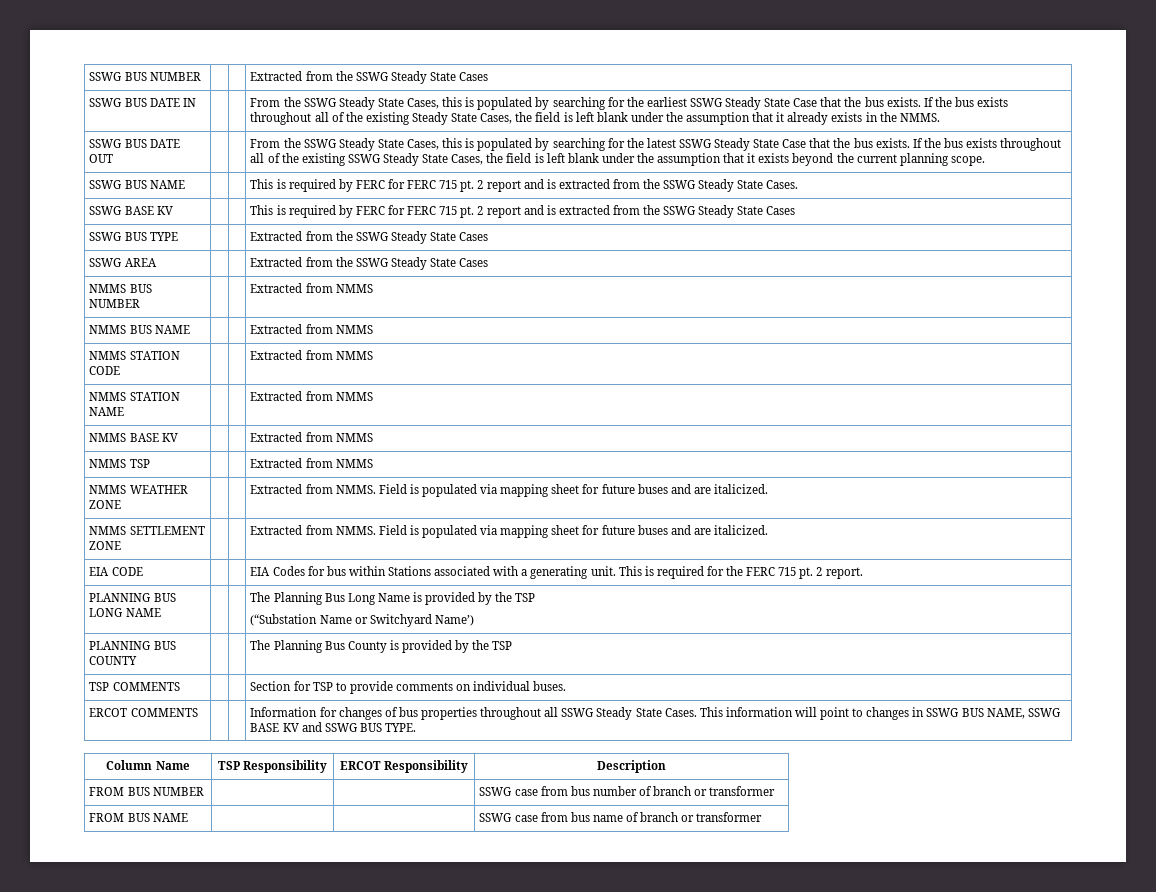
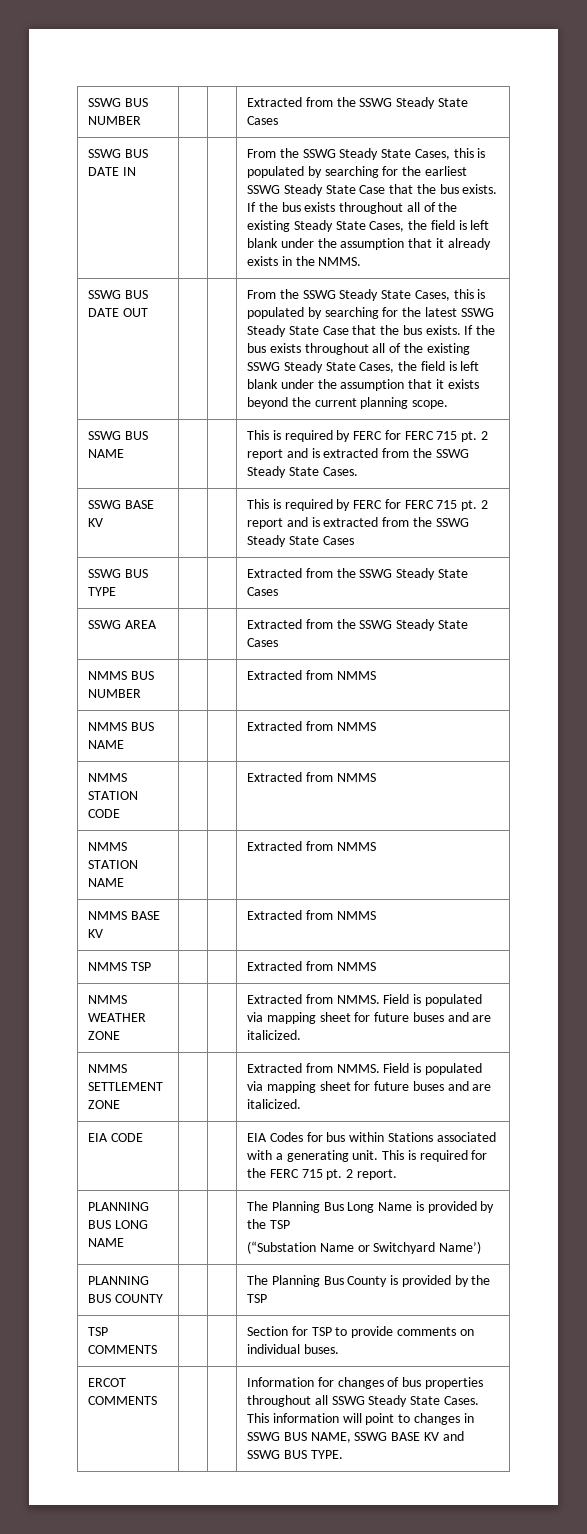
- Column Name | TSP Responsibility | ERCOT Responsibility | Description
- FROM BUS NUMBER | | | SSWG case from bus number of branch or transformer
- FROM BUS NAME | | | SSWG case from bus name of branch or transformer

